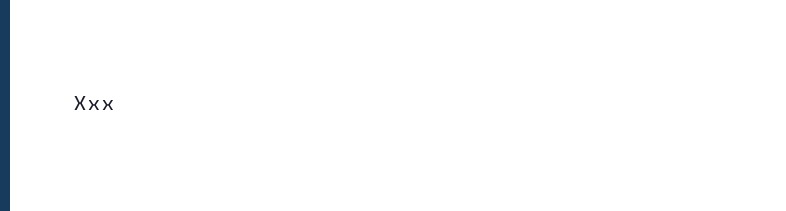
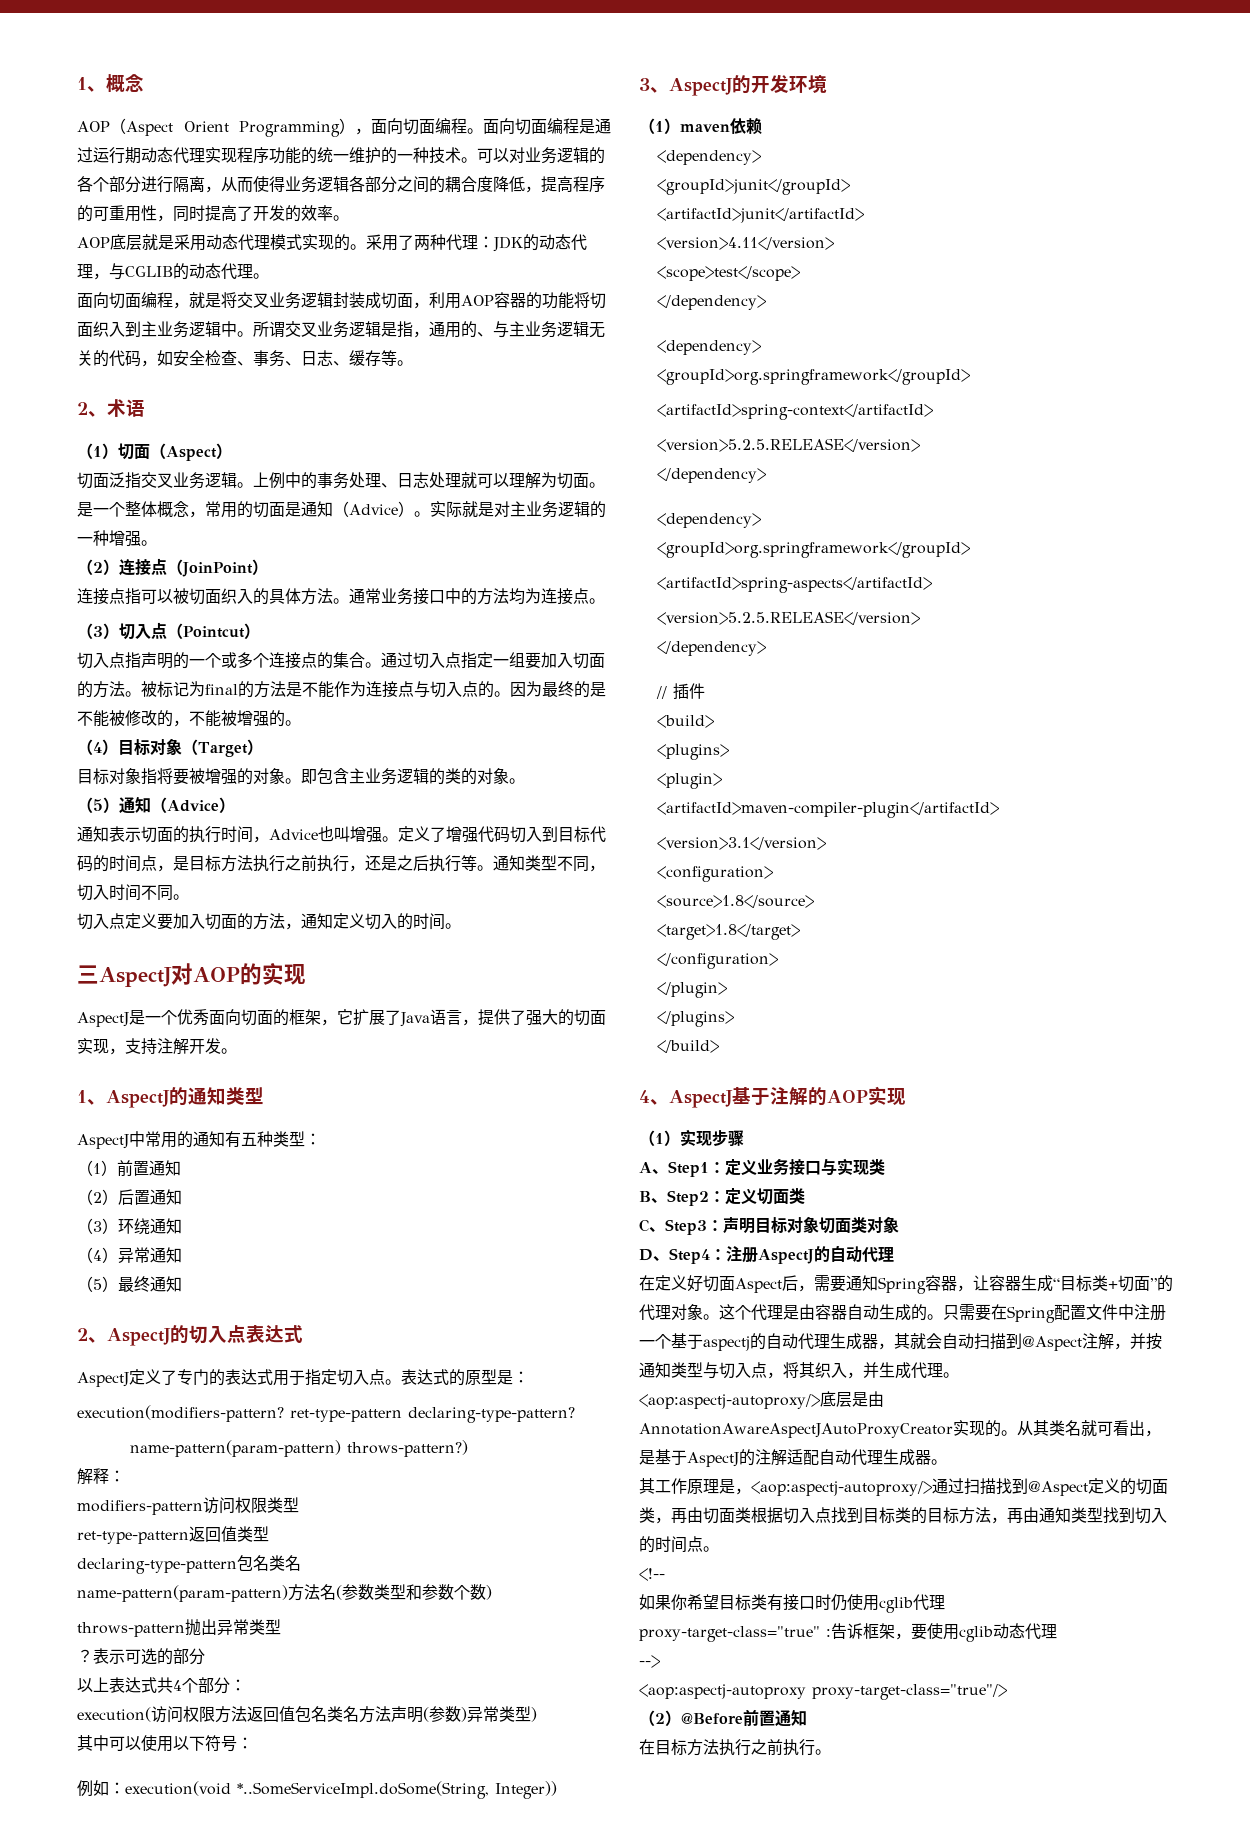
- Xxx
+ 1、概念
+ AOP（Aspect Orient Programming），面向切面编程。面向切面编程是通过运行期动态代理实现程序功能的统一维护的一种技术。可以对业务逻辑的各个部分进行隔离，从而使得业务逻辑各部分之间的耦合度降低，提高程序的可重用性，同时提高了开发的效率。
+ AOP底层就是采用动态代理模式实现的。采用了两种代理：JDK的动态代理，与CGLIB的动态代理。
+ 面向切面编程，就是将交叉业务逻辑封装成切面，利用AOP容器的功能将切面织入到主业务逻辑中。所谓交叉业务逻辑是指，通用的、与主业务逻辑无关的代码，如安全检查、事务、日志、缓存等。
+ 2、术语
+ （1）切面（Aspect）
+ 切面泛指交叉业务逻辑。上例中的事务处理、日志处理就可以理解为切面。是一个整体概念，常用的切面是通知（Advice）。实际就是对主业务逻辑的一种增强。
+ （2）连接点（JoinPoint）
+ 连接点指可以被切面织入的具体方法。通常业务接口中的方法均为连接点。
+ （3）切入点（Pointcut）
+ 切入点指声明的一个或多个连接点的集合。通过切入点指定一组要加入切面的方法。被标记为final的方法是不能作为连接点与切入点的。因为最终的是不能被修改的，不能被增强的。
+ （4）目标对象（Target）
+ 目标对象指将要被增强的对象。即包含主业务逻辑的类的对象。
+ （5）通知（Advice）
+ 通知表示切面的执行时间，Advice也叫增强。定义了增强代码切入到目标代码的时间点，是目标方法执行之前执行，还是之后执行等。通知类型不同，切入时间不同。
+ 切入点定义要加入切面的方法，通知定义切入的时间。
+ 三AspectJ对AOP的实现
+ AspectJ是一个优秀面向切面的框架，它扩展了Java语言，提供了强大的切面实现，支持注解开发。
+ 1、AspectJ的通知类型
+ AspectJ中常用的通知有五种类型：
+ （1）前置通知
+ （2）后置通知
+ （3）环绕通知
+ （4）异常通知
+ （5）最终通知
+ 2、AspectJ的切入点表达式
+ AspectJ定义了专门的表达式用于指定切入点。表达式的原型是：
+ execution(modifiers-pattern? ret-type-pattern declaring-type-pattern?
+ name-pattern(param-pattern) throws-pattern?)
+ 解释：
+ modifiers-pattern访问权限类型
+ ret-type-pattern返回值类型
+ declaring-type-pattern包名类名
+ name-pattern(param-pattern)方法名(参数类型和参数个数)
+ throws-pattern抛出异常类型
+ ？表示可选的部分
+ 以上表达式共4个部分：
+ execution(访问权限方法返回值包名类名方法声明(参数)异常类型)
+ 其中可以使用以下符号：
+ 例如：execution(void *..SomeServiceImpl.doSome(String, Integer))
+ 3、AspectJ的开发环境
+ （1）maven依赖
+ <dependency>
+ <groupId>junit</groupId>
+ <artifactId>junit</artifactId>
+ <version>4.11</version>
+ <scope>test</scope>
+ </dependency>
+ <dependency>
+ <groupId>org.springframework</groupId>
+ <artifactId>spring-context</artifactId>
+ <version>5.2.5.RELEASE</version>
+ </dependency>
+ <dependency>
+ <groupId>org.springframework</groupId>
+ <artifactId>spring-aspects</artifactId>
+ <version>5.2.5.RELEASE</version>
+ </dependency>
+ // 插件
+ <build>
+ <plugins>
+ <plugin>
+ <artifactId>maven-compiler-plugin</artifactId>
+ <version>3.1</version>
+ <configuration>
+ <source>1.8</source>
+ <target>1.8</target>
+ </configuration>
+ </plugin>
+ </plugins>
+ </build>
+ 4、AspectJ基于注解的AOP实现
+ （1）实现步骤
+ A、Step1：定义业务接口与实现类
+ B、Step2：定义切面类
+ C、Step3：声明目标对象切面类对象
+ D、Step4：注册AspectJ的自动代理
+ 在定义好切面Aspect后，需要通知Spring容器，让容器生成“目标类+切面”的代理对象。这个代理是由容器自动生成的。只需要在Spring配置文件中注册一个基于aspectj的自动代理生成器，其就会自动扫描到@Aspect注解，并按通知类型与切入点，将其织入，并生成代理。
+ <aop:aspectj-autoproxy/>底层是由AnnotationAwareAspectJAutoProxyCreator实现的。从其类名就可看出，是基于AspectJ的注解适配自动代理生成器。
+ 其工作原理是，<aop:aspectj-autoproxy/>通过扫描找到@Aspect定义的切面类，再由切面类根据切入点找到目标类的目标方法，再由通知类型找到切入的时间点。
+ <!--
+ 如果你希望目标类有接口时仍使用cglib代理
+ proxy-target-class="true" :告诉框架，要使用cglib动态代理
+ -->
+ <aop:aspectj-autoproxy proxy-target-class="true"/>
+ （2）@Before前置通知
+ 在目标方法执行之前执行。

